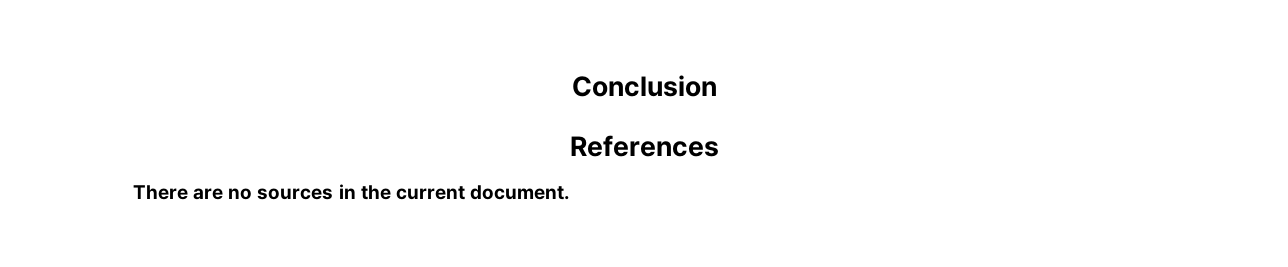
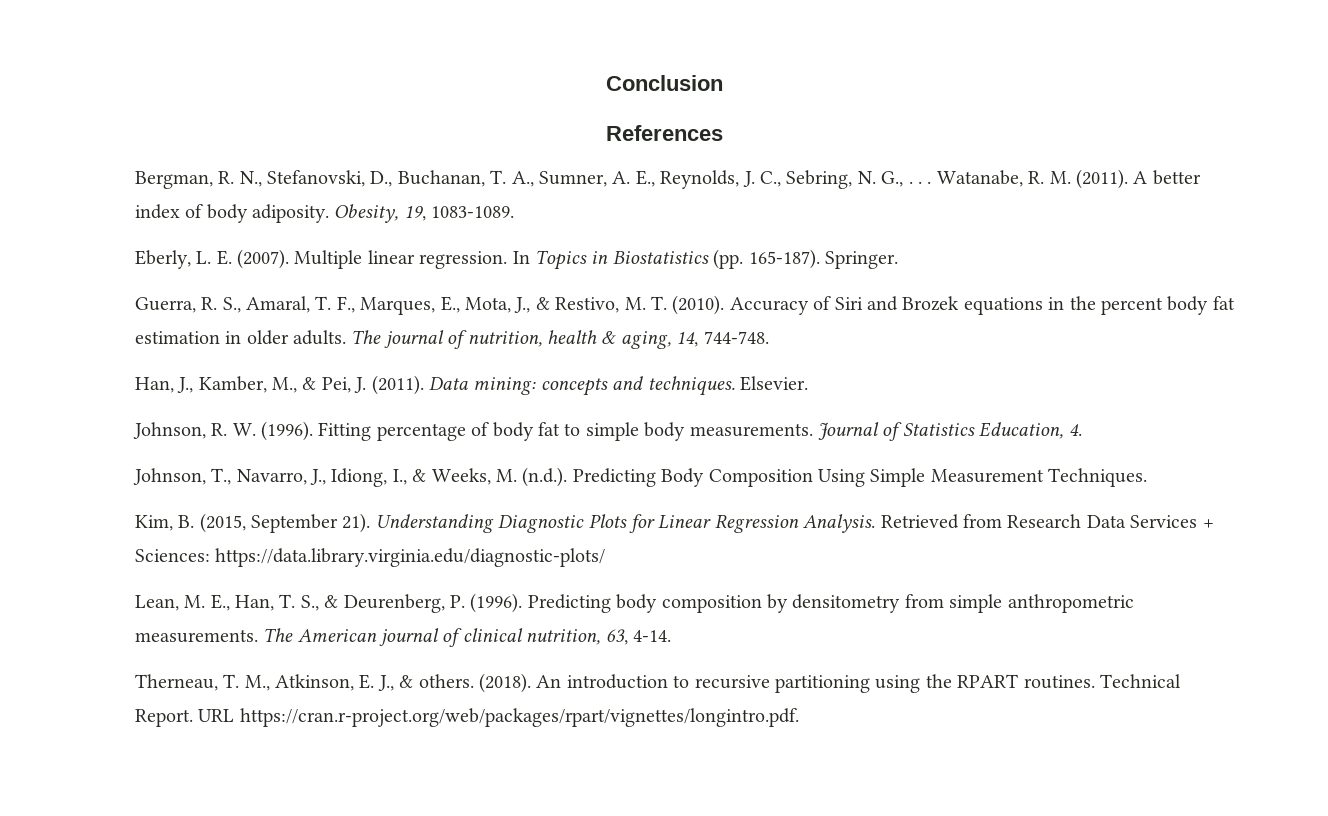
- There are no sources in the current document.
+ Bergman, R. N., Stefanovski, D., Buchanan, T. A., Sumner, A. E., Reynolds, J. C., Sebring, N. G., . . . Watanabe, R. M. (2011). A better index of body adiposity. Obesity, 19, 1083-1089.
+ Eberly, L. E. (2007). Multiple linear regression. In Topics in Biostatistics (pp. 165-187). Springer.
+ Guerra, R. S., Amaral, T. F., Marques, E., Mota, J., & Restivo, M. T. (2010). Accuracy of Siri and Brozek equations in the percent body fat estimation in older adults. The journal of nutrition, health & aging, 14, 744-748.
+ Han, J., Kamber, M., & Pei, J. (2011). Data mining: concepts and techniques. Elsevier.
+ Johnson, R. W. (1996). Fitting percentage of body fat to simple body measurements. Journal of Statistics Education, 4.
+ Johnson, T., Navarro, J., Idiong, I., & Weeks, M. (n.d.). Predicting Body Composition Using Simple Measurement Techniques.
+ Kim, B. (2015, September 21). Understanding Diagnostic Plots for Linear Regression Analysis. Retrieved from Research Data Services + Sciences: https://data.library.virginia.edu/diagnostic-plots/
+ Lean, M. E., Han, T. S., & Deurenberg, P. (1996). Predicting body composition by densitometry from simple anthropometric measurements. The American journal of clinical nutrition, 63, 4-14.
+ Therneau, T. M., Atkinson, E. J., & others. (2018). An introduction to recursive partitioning using the RPART routines. Technical Report. URL https://cran.r-project.org/web/packages/rpart/vignettes/longintro.pdf.

